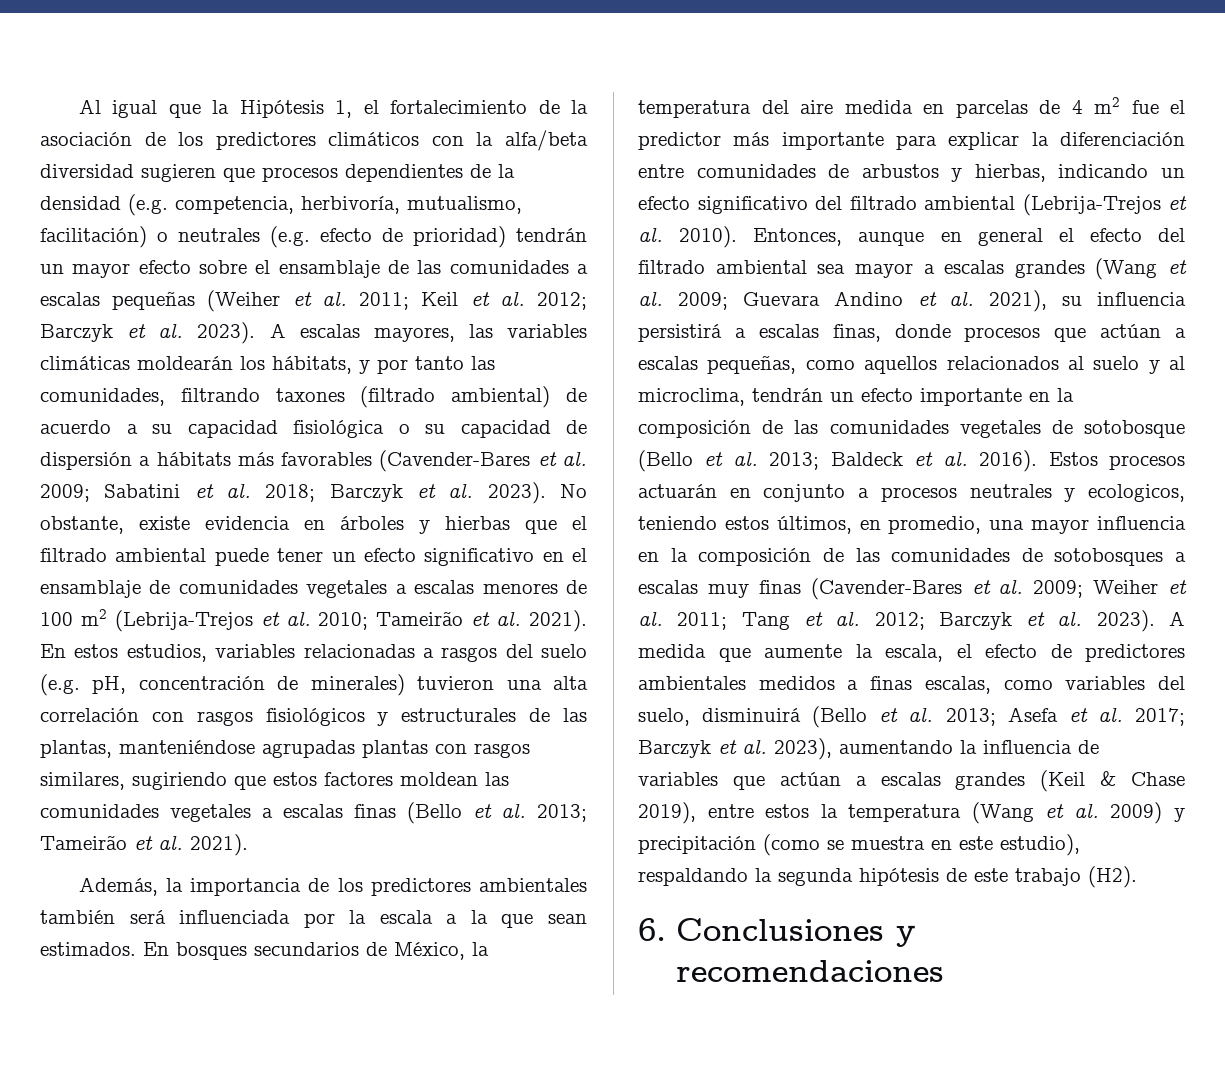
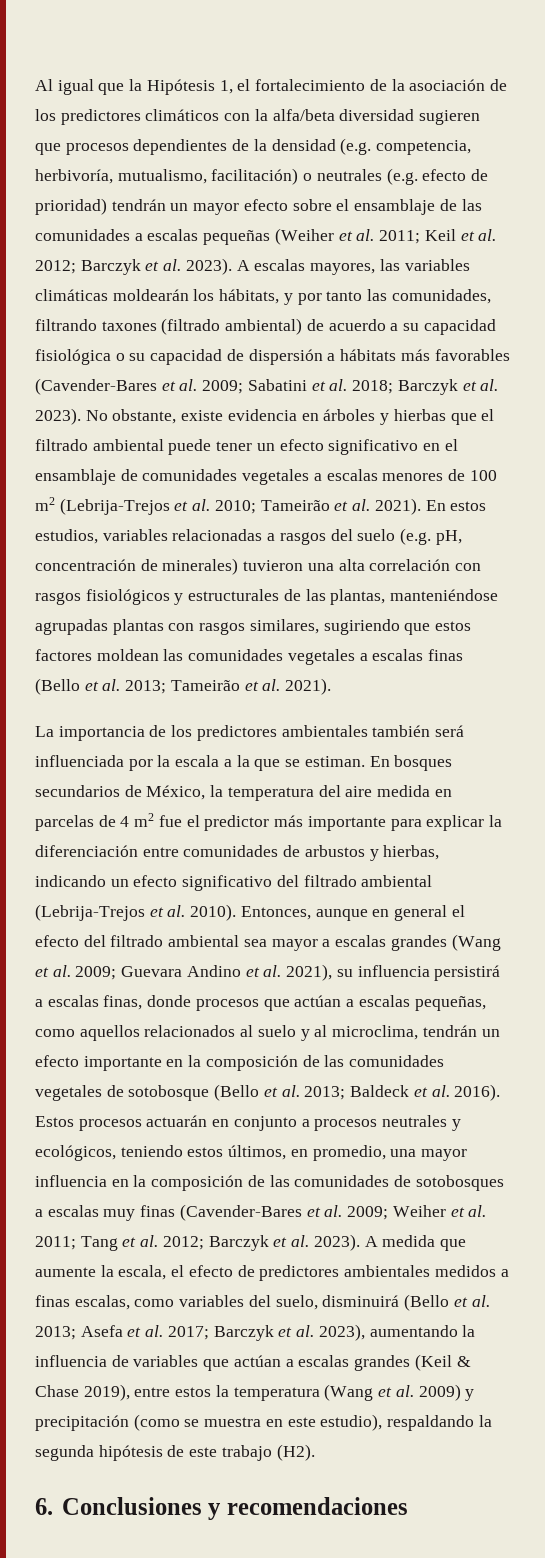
- Además, la importancia de los predictores ambientales también será influenciada por la escala a la que sean estimados.
+ La importancia de los predictores ambientales también será influenciada por la escala a la que se estiman.
- Estos procesos actuarán en conjunto a procesos neutrales y ecologicos, teniendo estos últimos, en promedio, una mayor influencia en la composición de las comunidades de sotobosques a escalas muy finas (Cavender-Bares et al. 2009; Weiher et al. 2011; Tang et al. 2012; Barczyk et al. 2023).
+ Estos procesos actuarán en conjunto a procesos neutrales y ecológicos, teniendo estos últimos, en promedio, una mayor influencia en la composición de las comunidades de sotobosques a escalas muy finas (Cavender-Bares et al. 2009; Weiher et al. 2011; Tang et al. 2012; Barczyk et al. 2023).

